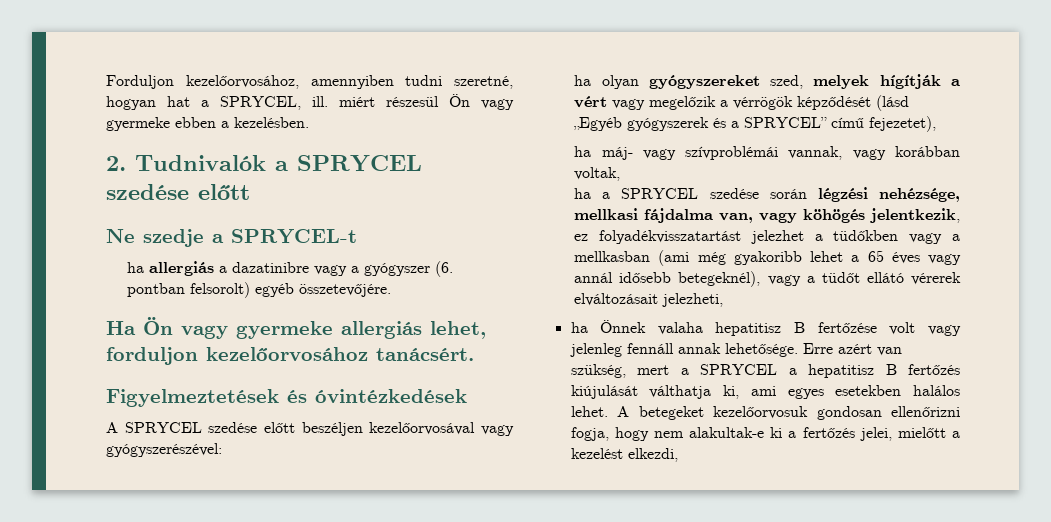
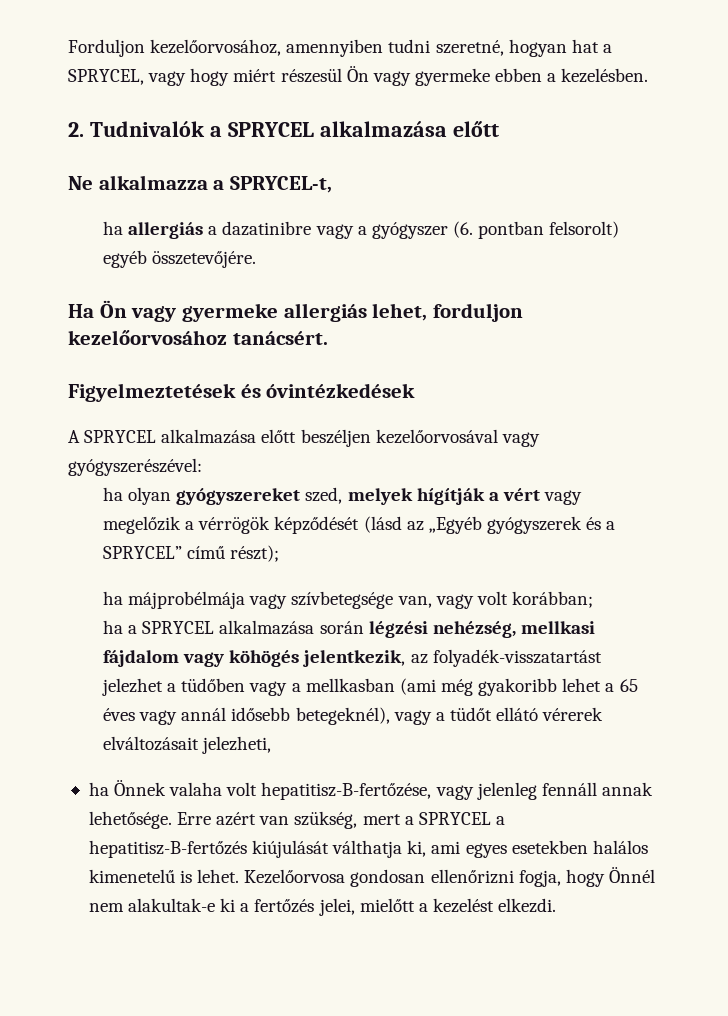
- Forduljon kezelőorvosához, amennyiben tudni szeretné, hogyan hat a SPRYCEL, ill. miért részesül Ön vagy gyermeke ebben a kezelésben.
+ Forduljon kezelőorvosához, amennyiben tudni szeretné, hogyan hat a SPRYCEL, vagy hogy miért részesül Ön vagy gyermeke ebben a kezelésben.
- 2. Tudnivalók a SPRYCEL szedése előtt
+ 2. Tudnivalók a SPRYCEL alkalmazása előtt
- Ne szedje a SPRYCEL-t
+ Ne alkalmazza a SPRYCEL-t,
- A SPRYCEL szedése előtt beszéljen kezelőorvosával vagy gyógyszerészével:
+ A SPRYCEL alkalmazása előtt beszéljen kezelőorvosával vagy gyógyszerészével:
- ha olyan gyógyszereket szed, melyek hígítják a vért vagy megelőzik a vérrögök képződését (lásd „Egyéb gyógyszerek és a SPRYCEL” című fejezetet),
- ha máj- vagy szívproblémái vannak, vagy korábban voltak,
+ ha olyan gyógyszereket szed, melyek hígítják a vért vagy megelőzik a vérrögök képződését (lásd az „Egyéb gyógyszerek és a SPRYCEL” című részt);
+ ha májprobélmája vagy szívbetegsége van, vagy volt korábban;
- ha a SPRYCEL szedése során légzési nehézsége, mellkasi fájdalma van, vagy köhögés jelentkezik, ez folyadékvisszatartást jelezhet a tüdőkben vagy a mellkasban (ami még gyakoribb lehet a 65 éves vagy annál idősebb betegeknél), vagy a tüdőt ellátó vérerek elváltozásait jelezheti,
+ ha a SPRYCEL alkalmazása során légzési nehézség, mellkasi fájdalom vagy köhögés jelentkezik, az folyadék-visszatartást jelezhet a tüdőben vagy a mellkasban (ami még gyakoribb lehet a 65 éves vagy annál idősebb betegeknél), vagy a tüdőt ellátó vérerek elváltozásait jelezheti,
- ha Önnek valaha hepatitisz B fertőzése volt vagy jelenleg fennáll annak lehetősége.
+ ha Önnek valaha volt hepatitisz-B-fertőzése, vagy jelenleg fennáll annak lehetősége.
- Erre azért van szükség, mert a SPRYCEL a hepatitisz B fertőzés kiújulását válthatja ki, ami egyes esetekben halálos lehet. A betegeket kezelőorvosuk gondosan ellenőrizni fogja, hogy nem alakultak-e ki a fertőzés jelei, mielőtt a kezelést elkezdi,
+ Erre azért van szükség, mert a SPRYCEL a hepatitisz-B-fertőzés kiújulását válthatja ki, ami egyes esetekben halálos kimenetelű is lehet. Kezelőorvosa gondosan ellenőrizni fogja, hogy Önnél nem alakultak-e ki a fertőzés jelei, mielőtt a kezelést elkezdi.

